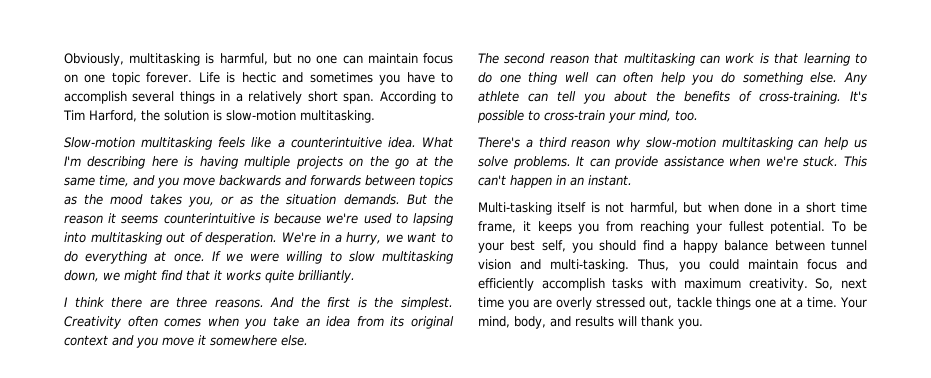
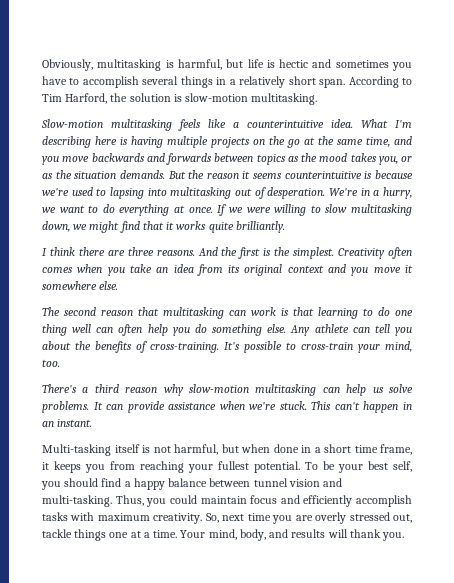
- Obviously, multitasking is harmful, but no one can maintain focus on one topic forever. Life is hectic and sometimes you have to accomplish several things in a relatively short span.
+ Obviously, multitasking is harmful, but life is hectic and sometimes you have to accomplish several things in a relatively short span.

